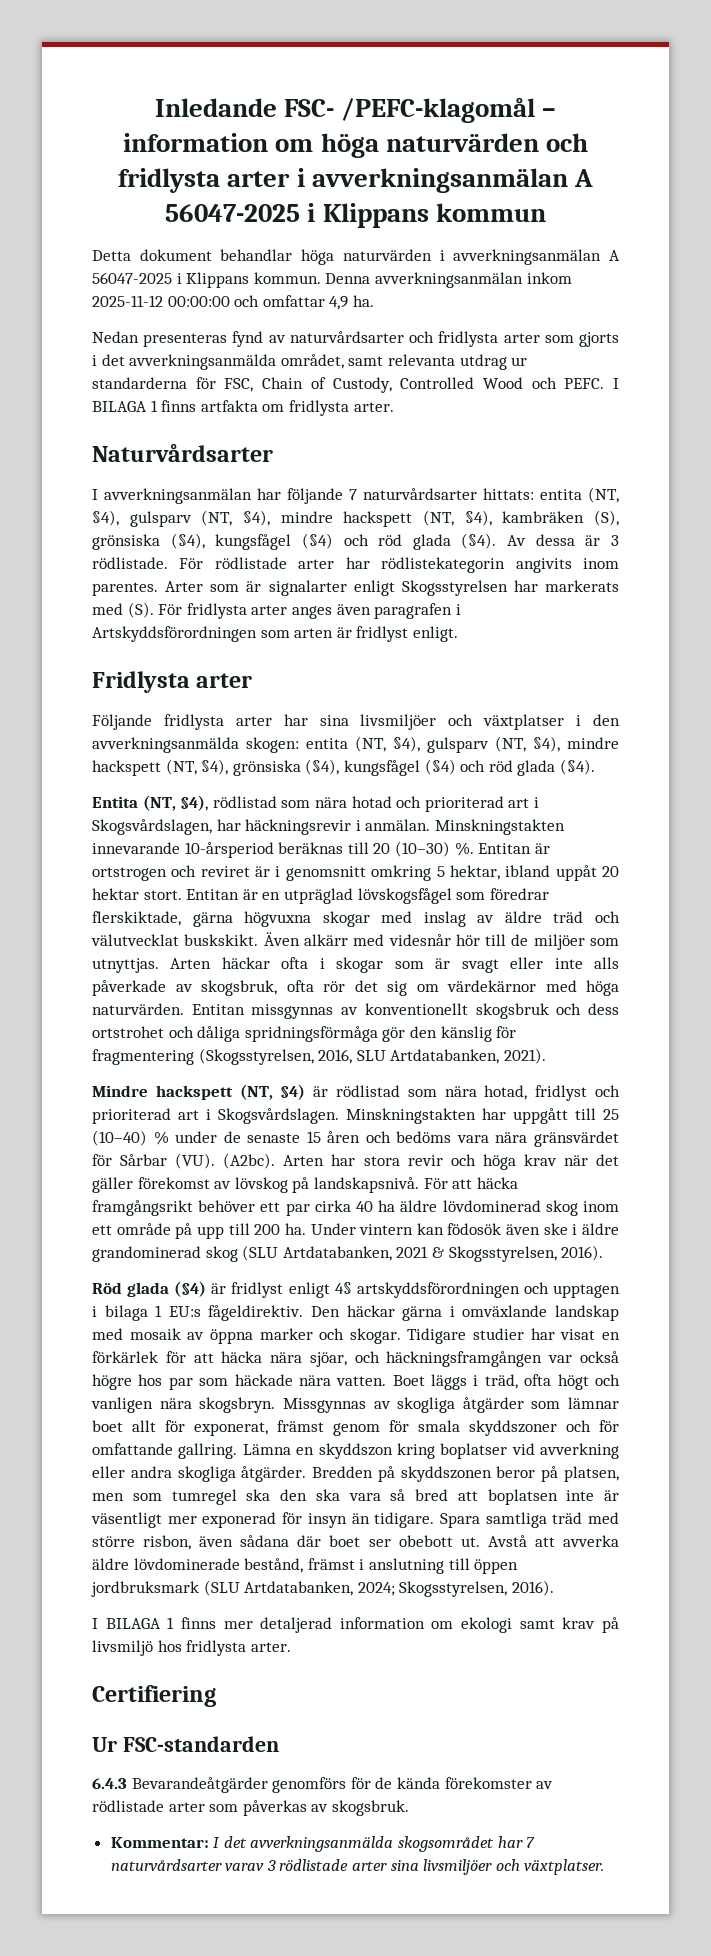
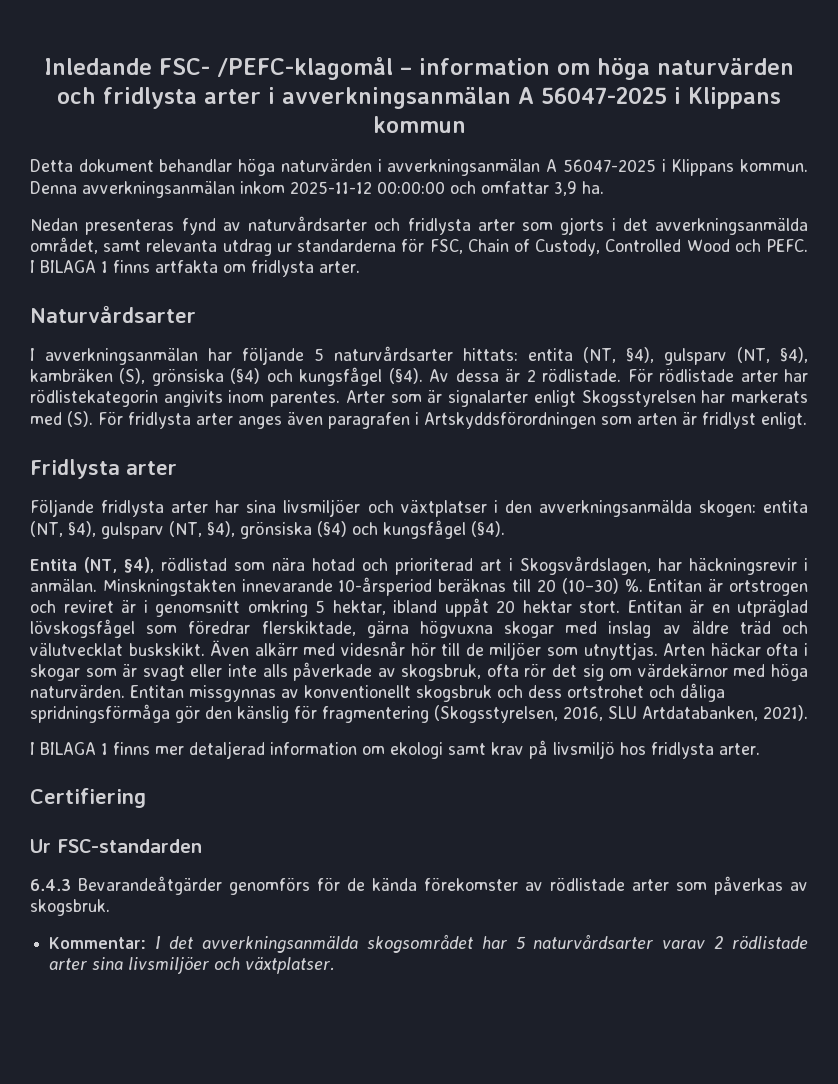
- Denna avverkningsanmälan inkom 2025-11-12 00:00:00 och omfattar 4,9 ha.
+ Denna avverkningsanmälan inkom 2025-11-12 00:00:00 och omfattar 3,9 ha.
- I avverkningsanmälan har följande 7 naturvårdsarter hittats: entita (NT, §4), gulsparv (NT, §4), mindre hackspett (NT, §4), kambräken (S), grönsiska (§4), kungsfågel (§4) och röd glada (§4).
+ I avverkningsanmälan har följande 5 naturvårdsarter hittats: entita (NT, §4), gulsparv (NT, §4), kambräken (S), grönsiska (§4) och kungsfågel (§4).
- Av dessa är 3 rödlistade.
+ Av dessa är 2 rödlistade.
- Följande fridlysta arter har sina livsmiljöer och växtplatser i den avverkningsanmälda skogen: entita (NT, §4), gulsparv (NT, §4), mindre hackspett (NT, §4), grönsiska (§4), kungsfågel (§4) och röd glada (§4).
+ Följande fridlysta arter har sina livsmiljöer och växtplatser i den avverkningsanmälda skogen: entita (NT, §4), gulsparv (NT, §4), grönsiska (§4) och kungsfågel (§4).
- Mindre hackspett (NT, §4) är rödlistad som nära hotad, fridlyst och prioriterad art i Skogsvårdslagen. Minskningstakten har uppgått till 25 (10–40) % under de senaste 15 åren och bedöms vara nära gränsvärdet för Sårbar (VU). (A2bc). Arten har stora revir och höga krav när det gäller förekomst av lövskog på landskapsnivå. För att häcka framgångsrikt behöver ett par cirka 40 ha äldre lövdominerad skog inom ett område på upp till 200 ha. Under vintern kan födosök även ske i äldre grandominerad skog (SLU Artdatabanken, 2021 & Skogsstyrelsen, 2016).
- Röd glada (§4) är fridlyst enligt 4§ artskyddsförordningen och upptagen i bilaga 1 EU:s fågeldirektiv. Den häckar gärna i omväxlande landskap med mosaik av öppna marker och skogar. Tidigare studier har visat en förkärlek för att häcka nära sjöar, och häckningsframgången var också högre hos par som häckade nära vatten. Boet läggs i träd, ofta högt och vanligen nära skogsbryn. Missgynnas av skogliga åtgärder som lämnar boet allt för exponerat, främst genom för smala skyddszoner och för omfattande gallring. Lämna en skyddszon kring boplatser vid avverkning eller andra skogliga åtgärder. Bredden på skyddszonen beror på platsen, men som tumregel ska den ska vara så bred att boplatsen inte är väsentligt mer exponerad för insyn än tidigare. Spara samtliga träd med större risbon, även sådana där boet ser obebott ut. Avstå att avverka äldre lövdominerade bestånd, främst i anslutning till öppen jordbruksmark (SLU Artdatabanken, 2024; Skogsstyrelsen, 2016).
- Kommentar: I det avverkningsanmälda skogsområdet har 7 naturvårdsarter varav 3 rödlistade arter sina livsmiljöer och växtplatser.
+ Kommentar: I det avverkningsanmälda skogsområdet har 5 naturvårdsarter varav 2 rödlistade arter sina livsmiljöer och växtplatser.

